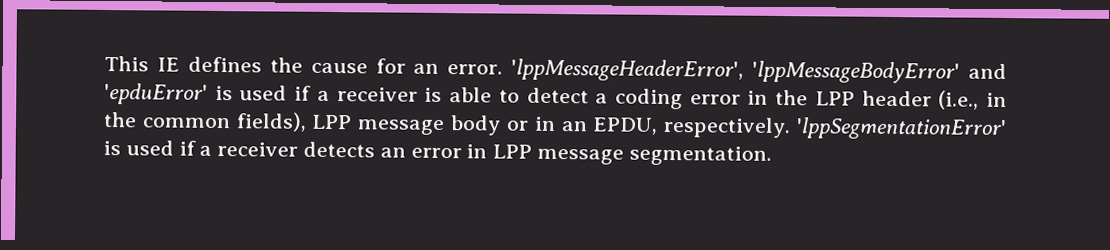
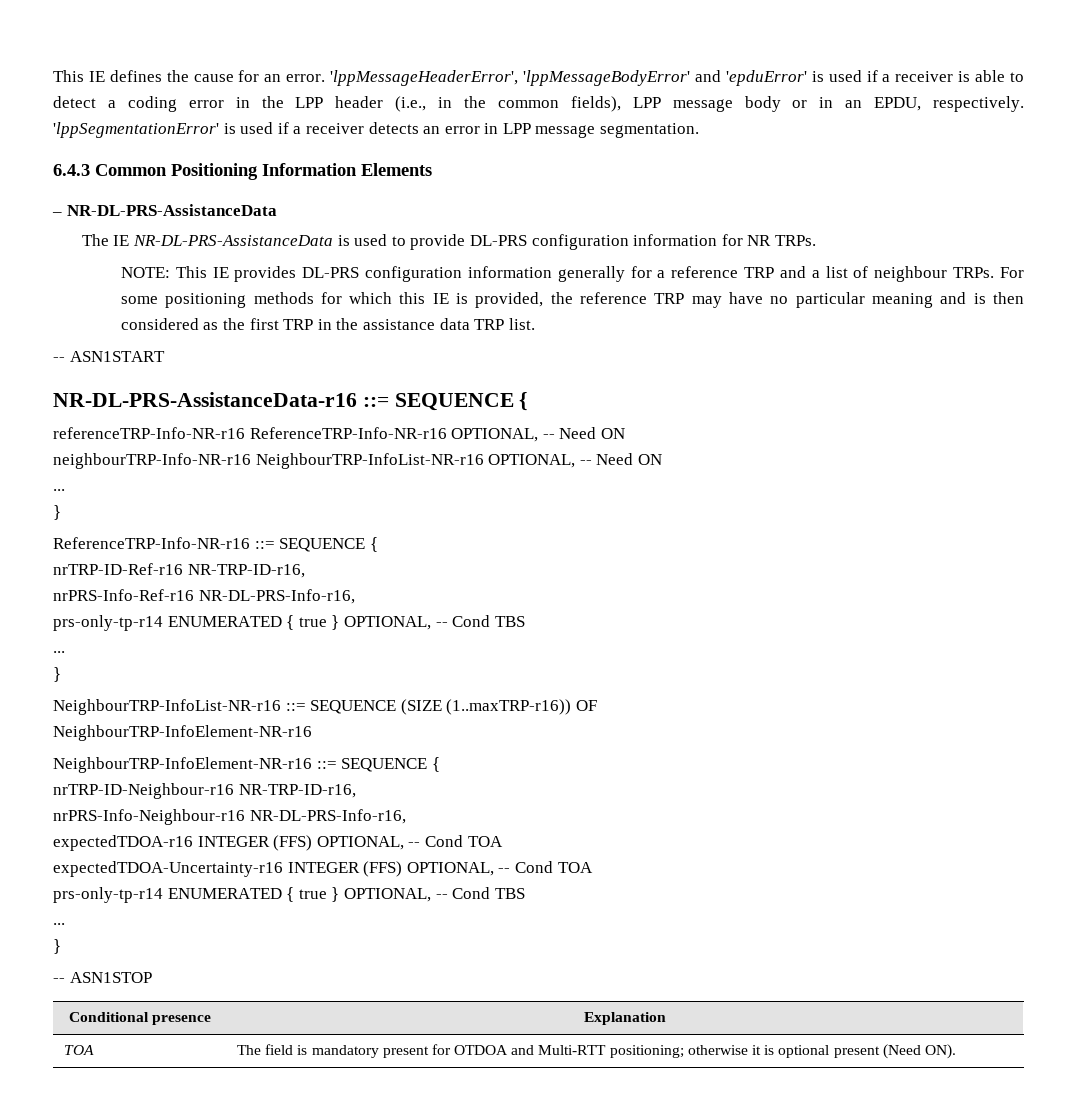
+ 6.4.3 Common Positioning Information Elements
+ – NR-DL-PRS-AssistanceData
+ The IE NR-DL-PRS-AssistanceData is used to provide DL-PRS configuration information for NR TRPs.
+ NOTE: This IE provides DL-PRS configuration information generally for a reference TRP and a list of neighbour TRPs. For some positioning methods for which this IE is provided, the reference TRP may have no particular meaning and is then considered as the first TRP in the assistance data TRP list.
+ -- ASN1START
+ NR-DL-PRS-AssistanceData-r16 ::= SEQUENCE {
+ referenceTRP-Info-NR-r16 ReferenceTRP-Info-NR-r16 OPTIONAL, -- Need ON
+ neighbourTRP-Info-NR-r16 NeighbourTRP-InfoList-NR-r16 OPTIONAL, -- Need ON
+ ...
+ }
+ ReferenceTRP-Info-NR-r16 ::= SEQUENCE {
+ nrTRP-ID-Ref-r16 NR-TRP-ID-r16,
+ nrPRS-Info-Ref-r16 NR-DL-PRS-Info-r16,
+ prs-only-tp-r14 ENUMERATED { true } OPTIONAL, -- Cond TBS
+ ...
+ }
+ NeighbourTRP-InfoList-NR-r16 ::= SEQUENCE (SIZE (1..maxTRP-r16)) OF
+ NeighbourTRP-InfoElement-NR-r16
+ NeighbourTRP-InfoElement-NR-r16 ::= SEQUENCE {
+ nrTRP-ID-Neighbour-r16 NR-TRP-ID-r16,
+ nrPRS-Info-Neighbour-r16 NR-DL-PRS-Info-r16,
+ expectedTDOA-r16 INTEGER (FFS) OPTIONAL, -- Cond TOA
+ expectedTDOA-Uncertainty-r16 INTEGER (FFS) OPTIONAL, -- Cond TOA
+ prs-only-tp-r14 ENUMERATED { true } OPTIONAL, -- Cond TBS
+ ...
+ }
+ -- ASN1STOP
+ Conditional presence | Explanation
+ TOA | The field is mandatory present for OTDOA and Multi-RTT positioning; otherwise it is optional present (Need ON).

